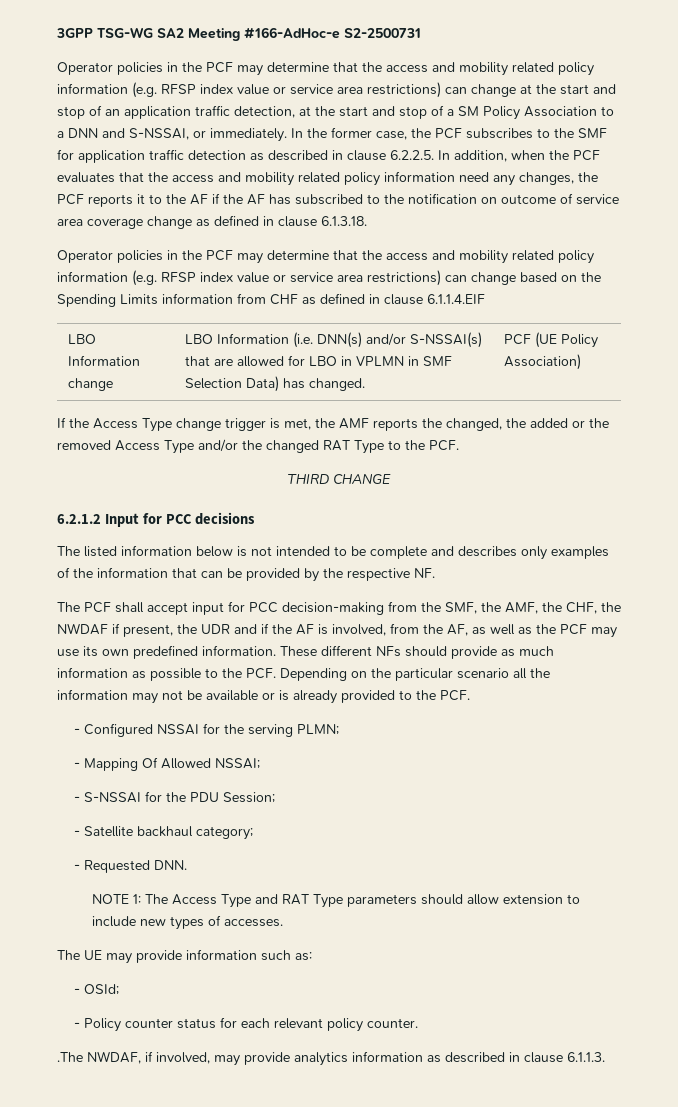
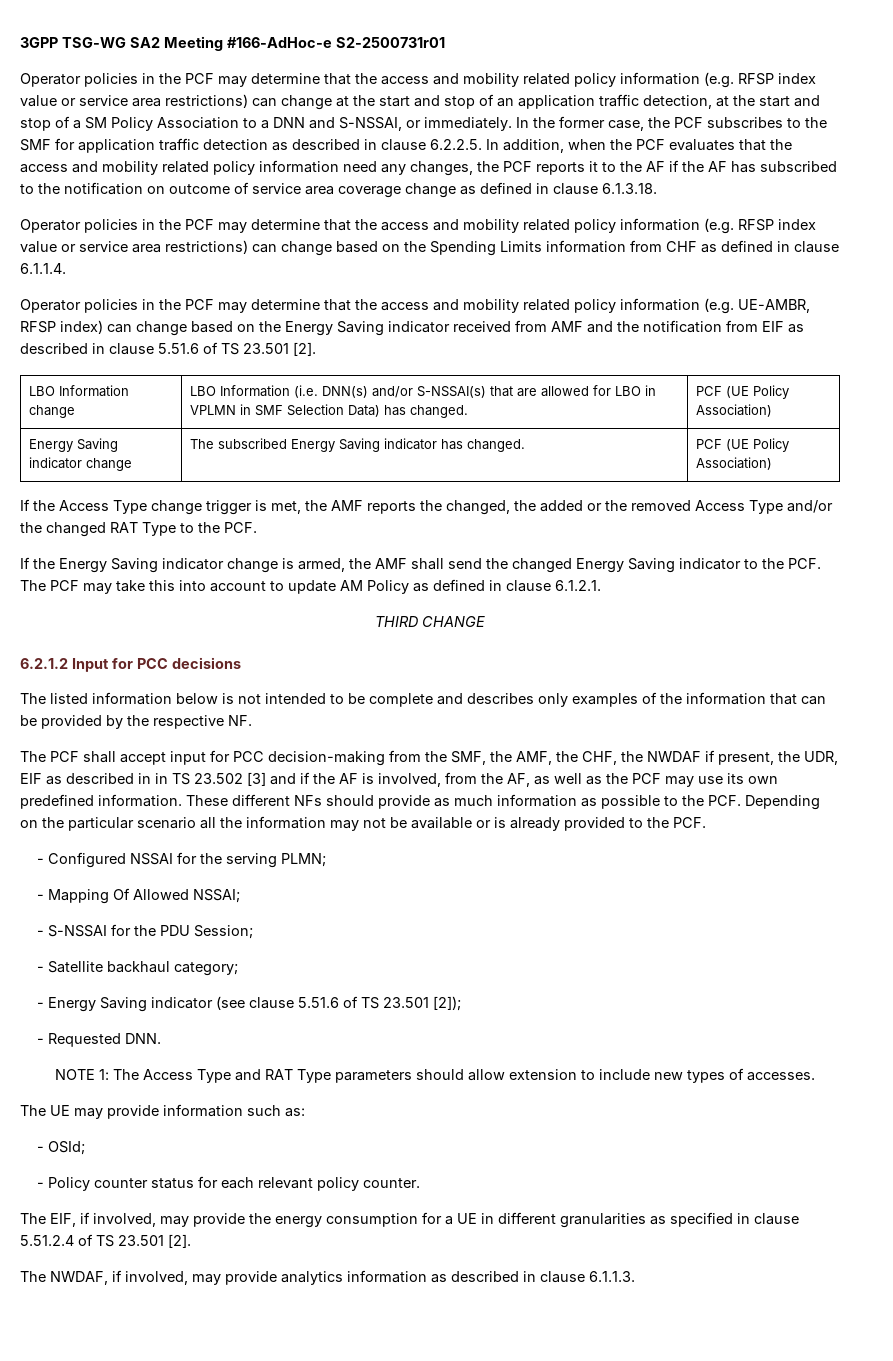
- 3GPP TSG-WG SA2 Meeting #166-AdHoc-e S2-2500731
+ 3GPP TSG-WG SA2 Meeting #166-AdHoc-e S2-2500731r01
- Operator policies in the PCF may determine that the access and mobility related policy information (e.g. RFSP index value or service area restrictions) can change based on the Spending Limits information from CHF as defined in clause 6.1.1.4.EIF
+ Operator policies in the PCF may determine that the access and mobility related policy information (e.g. RFSP index value or service area restrictions) can change based on the Spending Limits information from CHF as defined in clause 6.1.1.4.
+ Operator policies in the PCF may determine that the access and mobility related policy information (e.g. UE-AMBR, RFSP index) can change based on the Energy Saving indicator received from AMF and the notification from EIF as described in clause 5.51.6 of TS 23.501 [2].
+ Energy Saving indicator change | The subscribed Energy Saving indicator has changed. | PCF (UE Policy Association)
+ If the Energy Saving indicator change is armed, the AMF shall send the changed Energy Saving indicator to the PCF. The PCF may take this into account to update AM Policy as defined in clause 6.1.2.1.
- The PCF shall accept input for PCC decision-making from the SMF, the AMF, the CHF, the NWDAF if present, the UDR and if the AF is involved, from the AF, as well as the PCF may use its own predefined information.
+ The PCF shall accept input for PCC decision-making from the SMF, the AMF, the CHF, the NWDAF if present, the UDR, EIF as described in in TS 23.502 [3] and if the AF is involved, from the AF, as well as the PCF may use its own predefined information.
+ - Energy Saving indicator (see clause 5.51.6 of TS 23.501 [2]);
- .The NWDAF, if involved, may provide analytics information as described in clause 6.1.1.3.
+ The EIF, if involved, may provide the energy consumption for a UE in different granularities as specified in clause 5.51.2.4 of TS 23.501 [2].
+ The NWDAF, if involved, may provide analytics information as described in clause 6.1.1.3.

